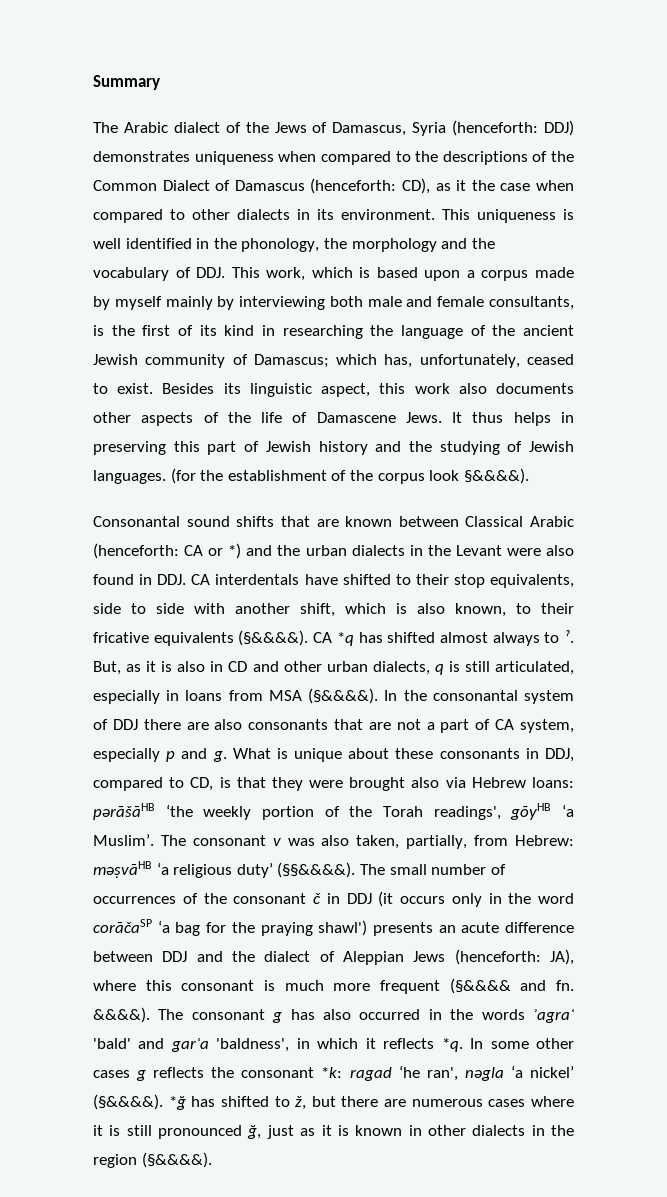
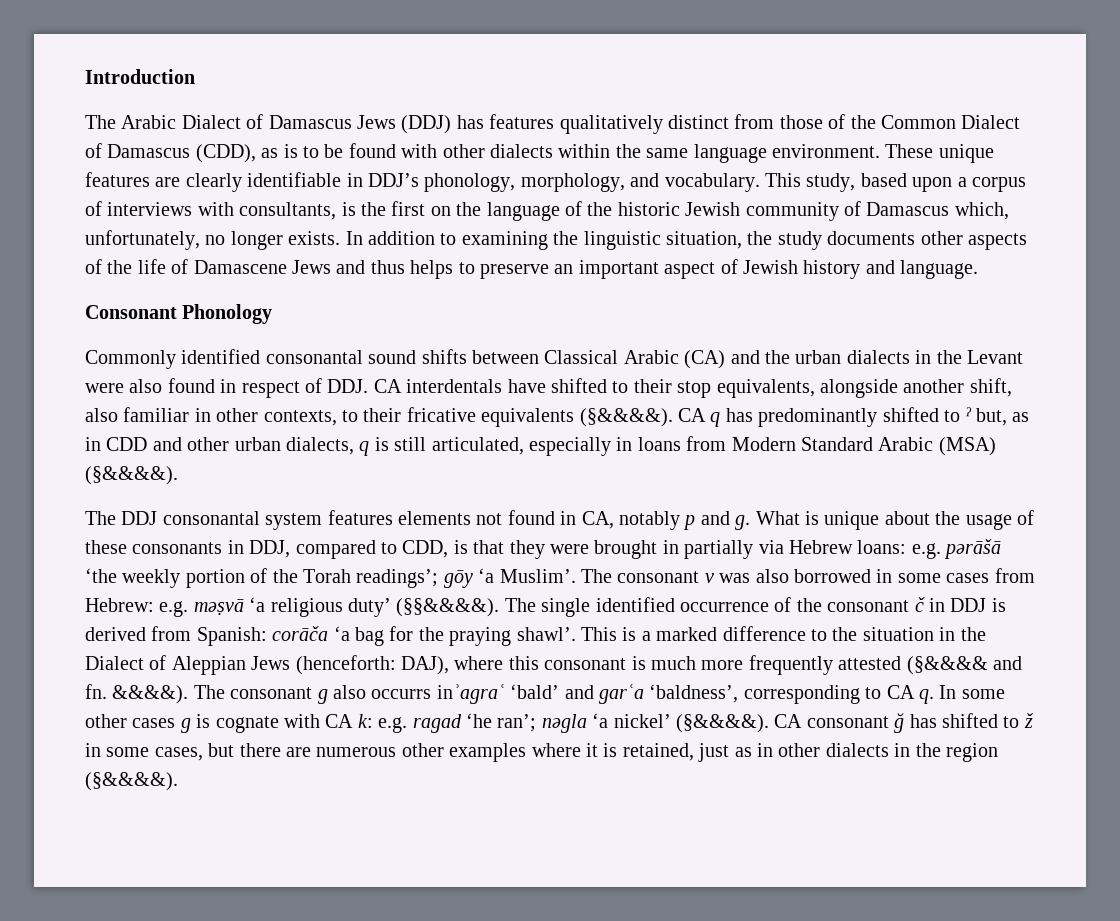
- Summary
+ Introduction
- The Arabic dialect of the Jews of Damascus, Syria (henceforth: DDJ) demonstrates uniqueness when compared to the descriptions of the Common Dialect of Damascus (henceforth: CD), as it the case when compared to other dialects in its environment. This uniqueness is well identified in the phonology, the morphology and the vocabulary of DDJ. This work, which is based upon a corpus made by myself mainly by interviewing both male and female consultants, is the first of its kind in researching the language of the ancient Jewish community of Damascus; which has, unfortunately, ceased to exist. Besides its linguistic aspect, this work also documents other aspects of the life of Damascene Jews. It thus helps in preserving this part of Jewish history and the studying of Jewish languages. (for the establishment of the corpus look §&&&&).
- Consonantal sound shifts that are known between Classical Arabic (henceforth: CA or *) and the urban dialects in the Levant were also found in DDJ. CA interdentals have shifted to their stop equivalents, side to side with another shift, which is also known, to their fricative equivalents (§&&&&).
+ The Arabic Dialect of Damascus Jews (DDJ) has features qualitatively distinct from those of the Common Dialect of Damascus (CDD), as is to be found with other dialects within the same language environment. These unique features are clearly identifiable in DDJ’s phonology, morphology, and vocabulary. This study, based upon a corpus of interviews with consultants, is the first on the language of the historic Jewish community of Damascus which, unfortunately, no longer exists. In addition to examining the linguistic situation, the study documents other aspects of the life of Damascene Jews and thus helps to preserve an important aspect of Jewish history and language.
+ Consonant Phonology
+ Commonly identified consonantal sound shifts between Classical Arabic (CA) and the urban dialects in the Levant were also found in respect of DDJ. CA interdentals have shifted to their stop equivalents, alongside another shift, also familiar in other contexts, to their fricative equivalents (§&&&&).
- CA *q has shifted almost always to ˀ. But, as it is also in CD and other urban dialects, q is still articulated, especially in loans from MSA (§&&&&). In the consonantal system of DDJ there are also consonants that are not a part of CA system, especially p and g.
+ CA q has predominantly shifted to ˀ but, as in CDD and other urban dialects, q is still articulated, especially in loans from Modern Standard Arabic (MSA) (§&&&&).
+ The DDJ consonantal system features elements not found in CA, notably p and g.
- What is unique about these consonants in DDJ, compared to CD, is that they were brought also via Hebrew loans: pərāšāHB ‘the weekly portion of the Torah readings', gōyHB ‘a Muslim’.
+ What is unique about the usage of these consonants in DDJ, compared to CDD, is that they were brought in partially via Hebrew loans: e.g. pərāšā ‘the weekly portion of the Torah readings’; gōy ‘a Muslim’.
- The consonant v was also taken, partially, from Hebrew: məṣvāHB ‘a religious duty’ (§§&&&&).
+ The consonant v was also borrowed in some cases from Hebrew: e.g. məṣvā ‘a religious duty’ (§§&&&&).
- The small number of occurrences of the consonant č in DDJ (it occurs only in the word corāčaSP ‘a bag for the praying shawl') presents an acute difference between DDJ and the dialect of Aleppian Jews (henceforth: JA), where this consonant is much more frequent (§&&&& and fn.
+ The single identified occurrence of the consonant č in DDJ is derived from Spanish: corāča ‘a bag for the praying shawl’. This is a marked difference to the situation in the Dialect of Aleppian Jews (henceforth: DAJ), where this consonant is much more frequently attested (§&&&& and fn.
- The consonant g has also occurred in the words ʾagraʿ 'bald' and garʿa 'baldness', in which it reflects *q.
+ The consonant g also occurrs inʾagraʿ ‘bald’ and garʿa ‘baldness’, corresponding to CA q.
- In some other cases g reflects the consonant *k: ragad ‘he ran', nəgla ‘a nickel’ (§&&&&).
+ In some other cases g is cognate with CA k: e.g. ragad ‘he ran’; nəgla ‘a nickel’ (§&&&&).
- *ğ has shifted to ž, but there are numerous cases where it is still pronounced ğ, just as it is known in other dialects in the region (§&&&&).
+ CA consonant ğ has shifted to ž in some cases, but there are numerous other examples where it is retained, just as in other dialects in the region (§&&&&).

